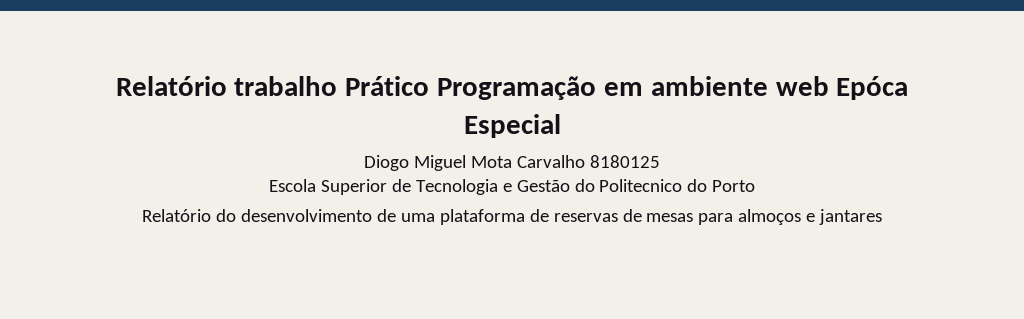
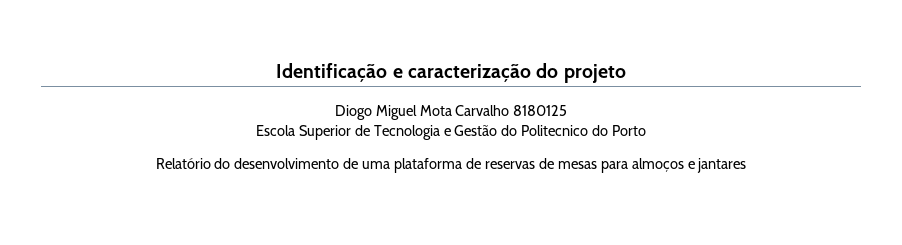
- Relatório trabalho Prático Programação em ambiente web Epóca Especial
+ Identificação e caracterização do projeto

